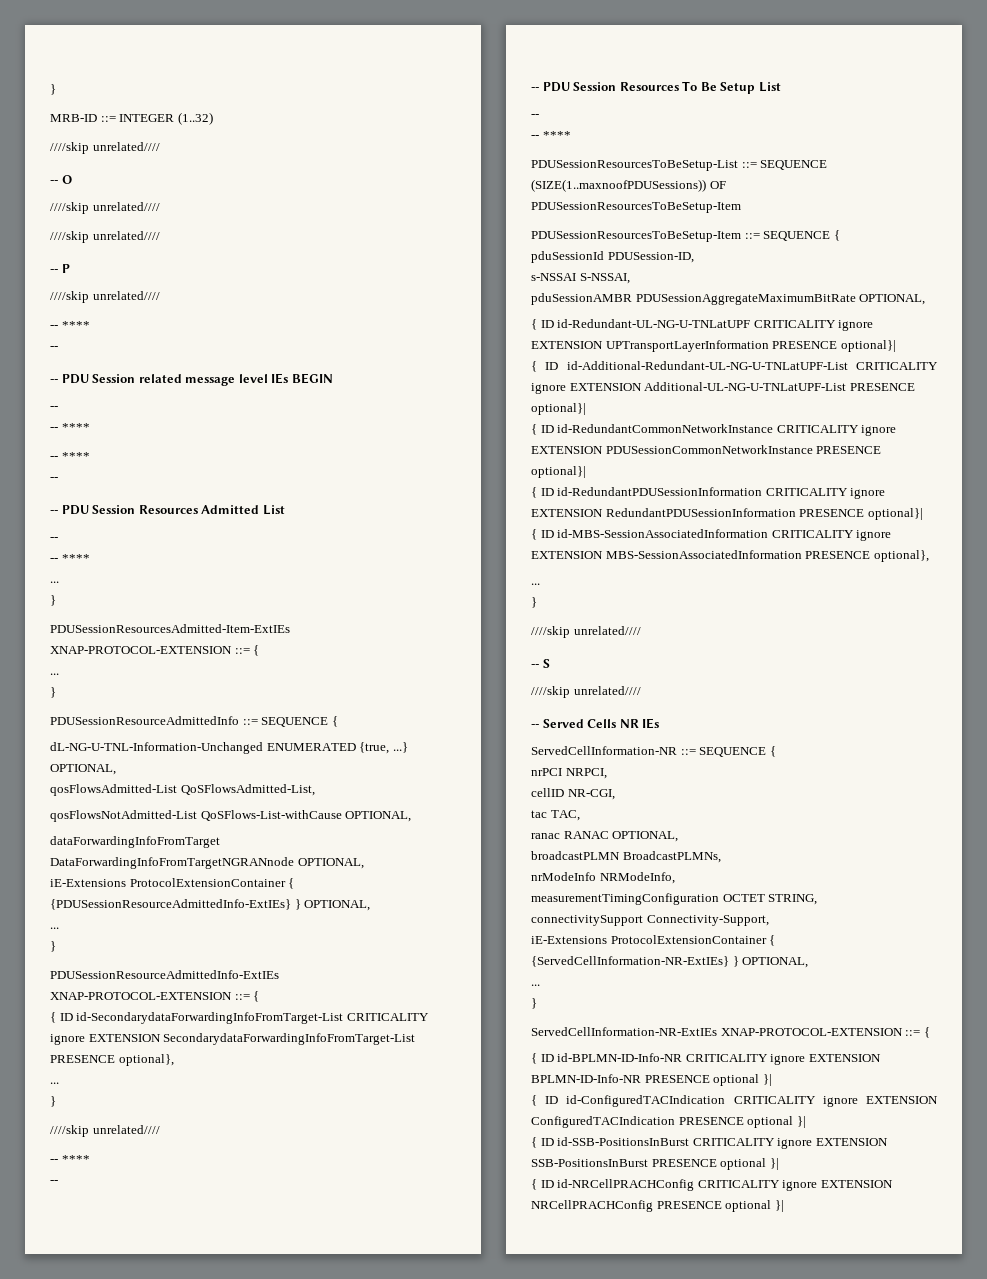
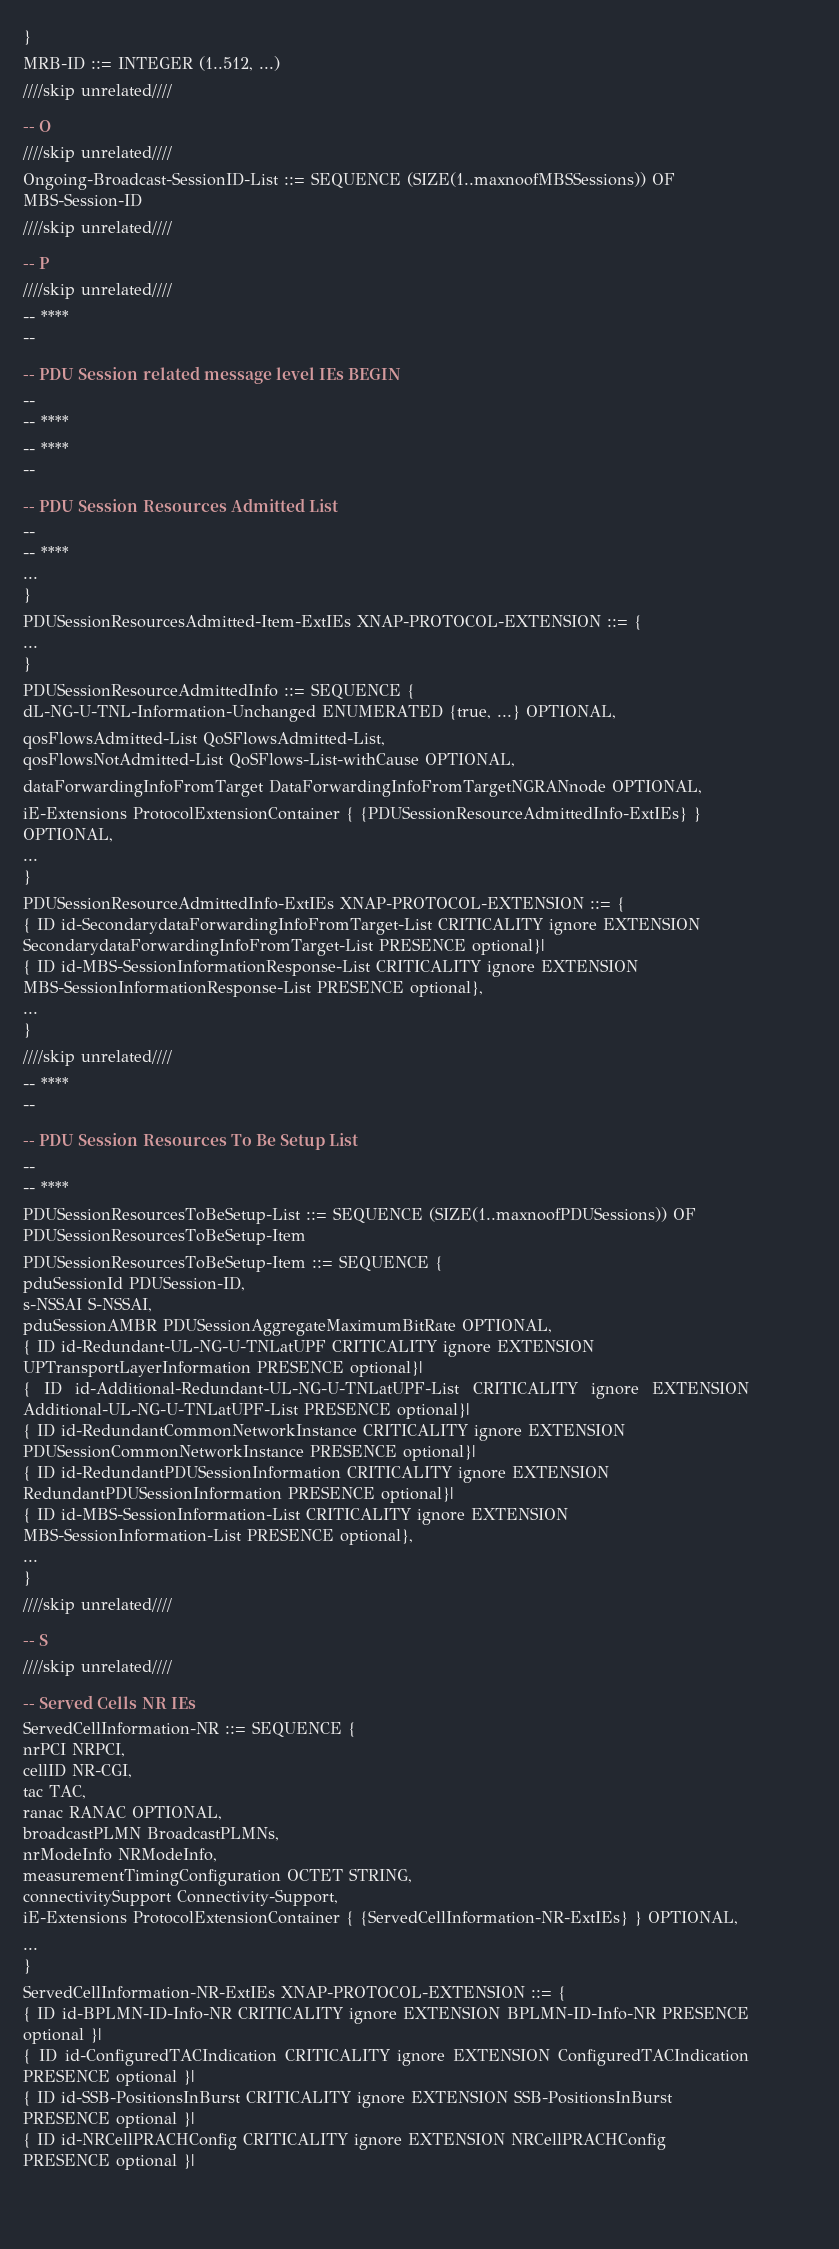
- MRB-ID ::= INTEGER (1..32)
+ MRB-ID ::= INTEGER (1..512, ...)
+ Ongoing-Broadcast-SessionID-List ::= SEQUENCE (SIZE(1..maxnoofMBSSessions)) OF MBS-Session-ID
- { ID id-SecondarydataForwardingInfoFromTarget-List CRITICALITY ignore EXTENSION SecondarydataForwardingInfoFromTarget-List PRESENCE optional},
+ { ID id-SecondarydataForwardingInfoFromTarget-List CRITICALITY ignore EXTENSION SecondarydataForwardingInfoFromTarget-List PRESENCE optional}|
+ { ID id-MBS-SessionInformationResponse-List CRITICALITY ignore EXTENSION MBS-SessionInformationResponse-List PRESENCE optional},
- { ID id-MBS-SessionAssociatedInformation CRITICALITY ignore EXTENSION MBS-SessionAssociatedInformation PRESENCE optional},
+ { ID id-MBS-SessionInformation-List CRITICALITY ignore EXTENSION MBS-SessionInformation-List PRESENCE optional},

